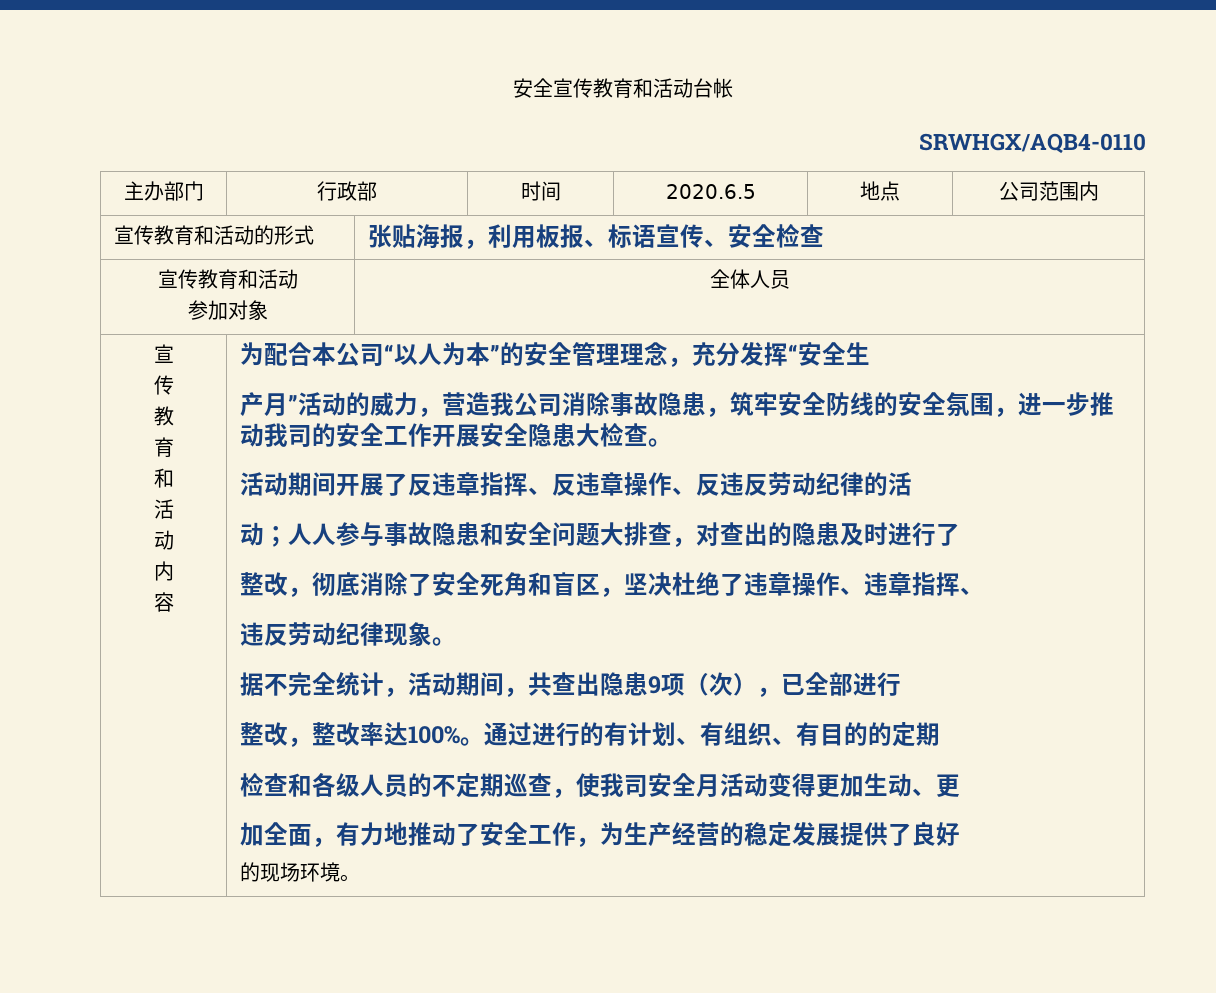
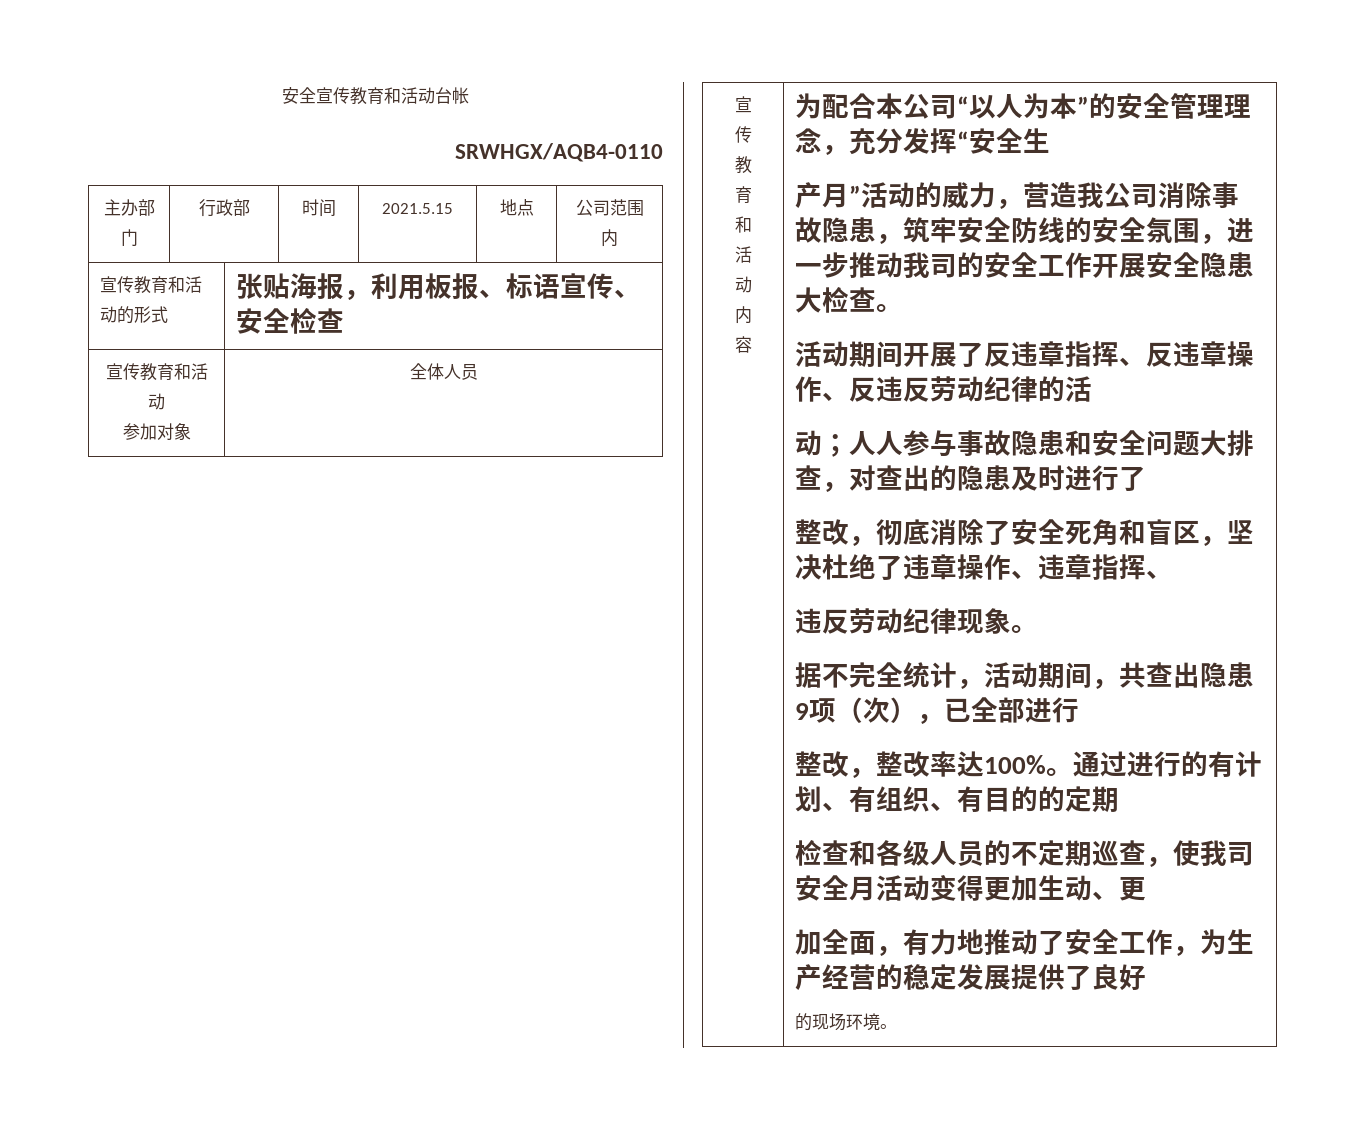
- 主办部门 | 行政部 | 时间 | 2020.6.5 | 地点 | 公司范围内
+ 主办部门 | 行政部 | 时间 | 2021.5.15 | 地点 | 公司范围内

